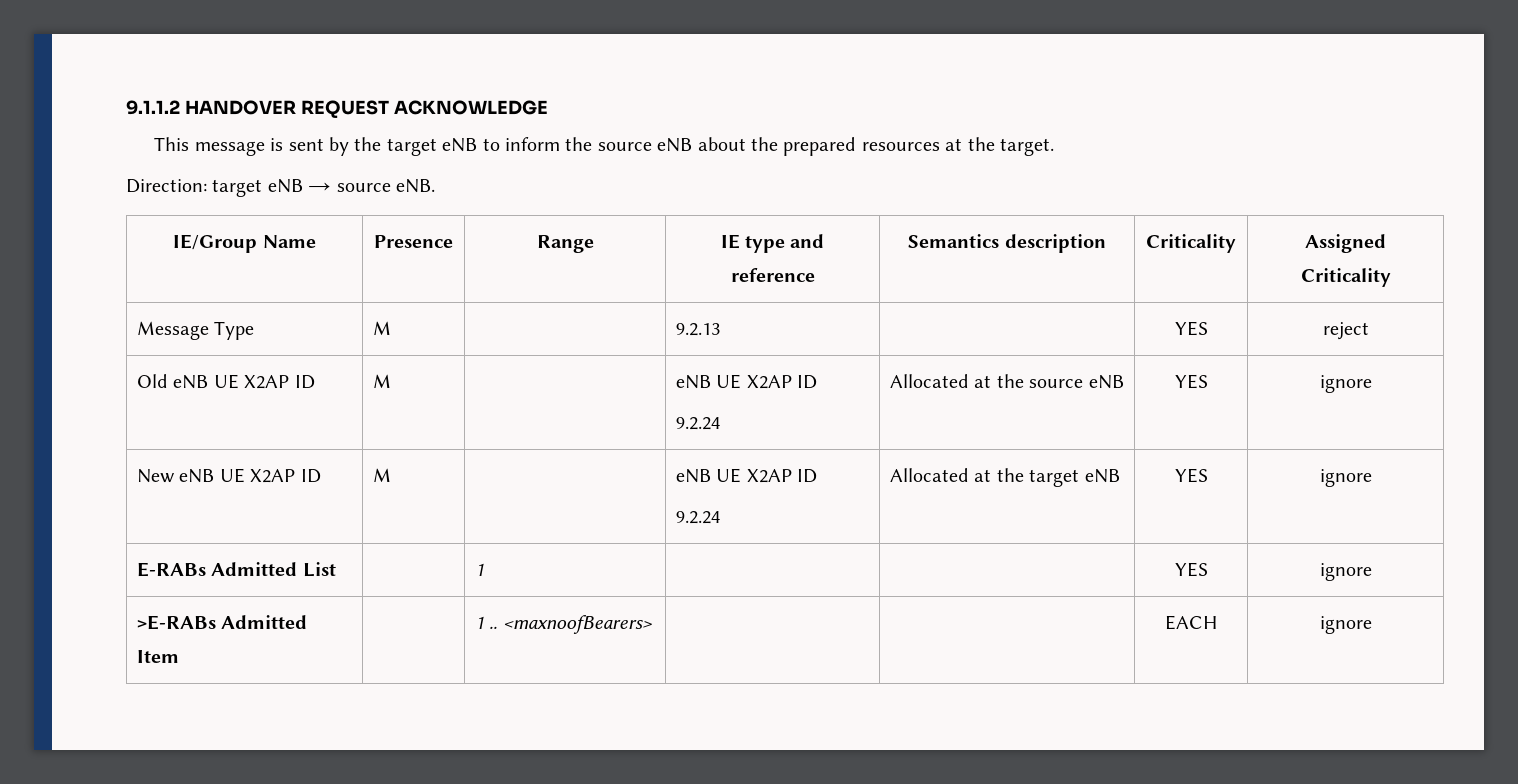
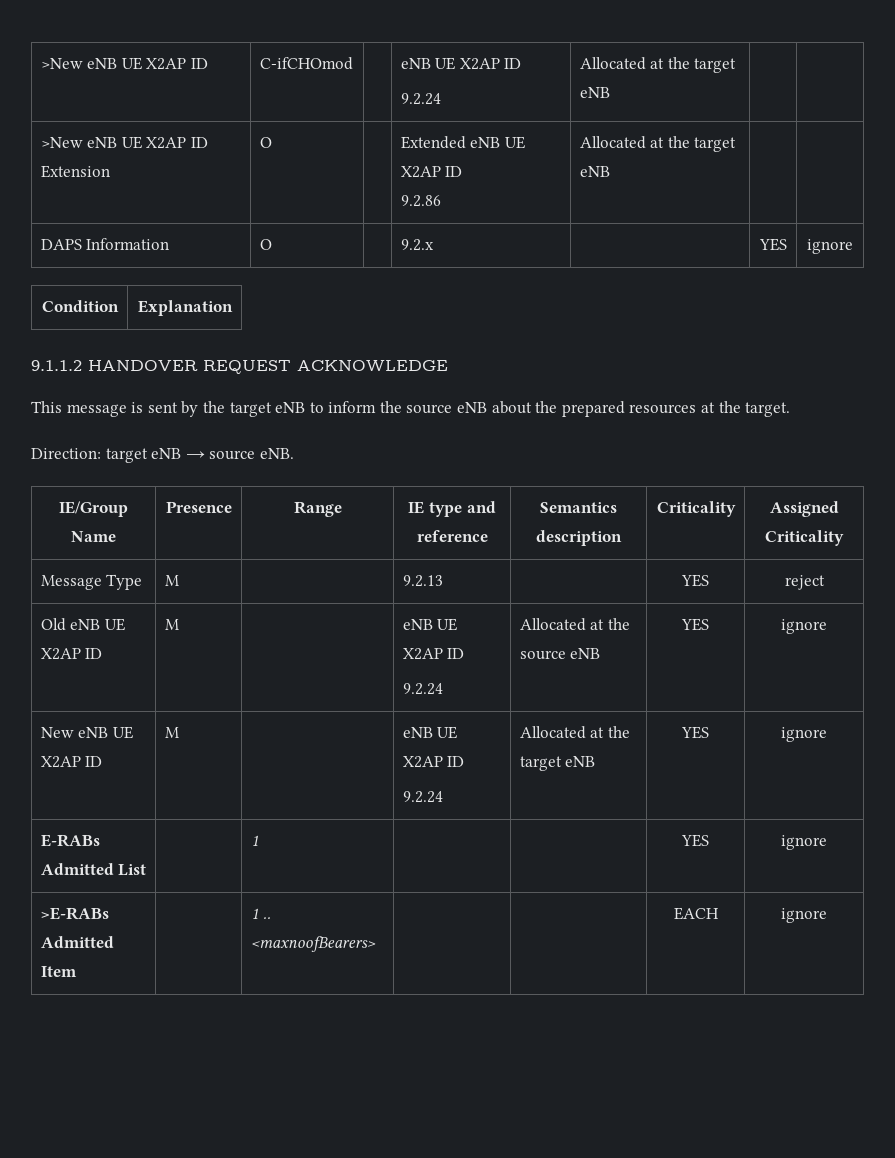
+ >New eNB UE X2AP ID | C-ifCHOmod | | eNB UE X2AP ID
+ 9.2.24 | Allocated at the target eNB | |
+ >New eNB UE X2AP ID Extension | O | | Extended eNB UE X2AP ID
+ 9.2.86 | Allocated at the target eNB | |
+ DAPS Information | O | | 9.2.x | | YES | ignore
+ Condition | Explanation

